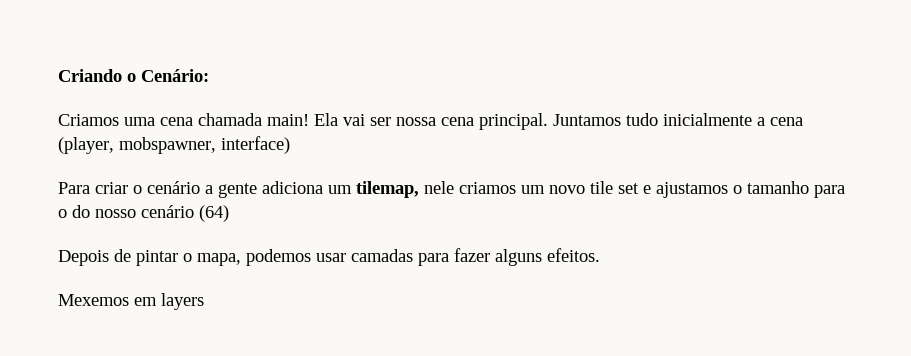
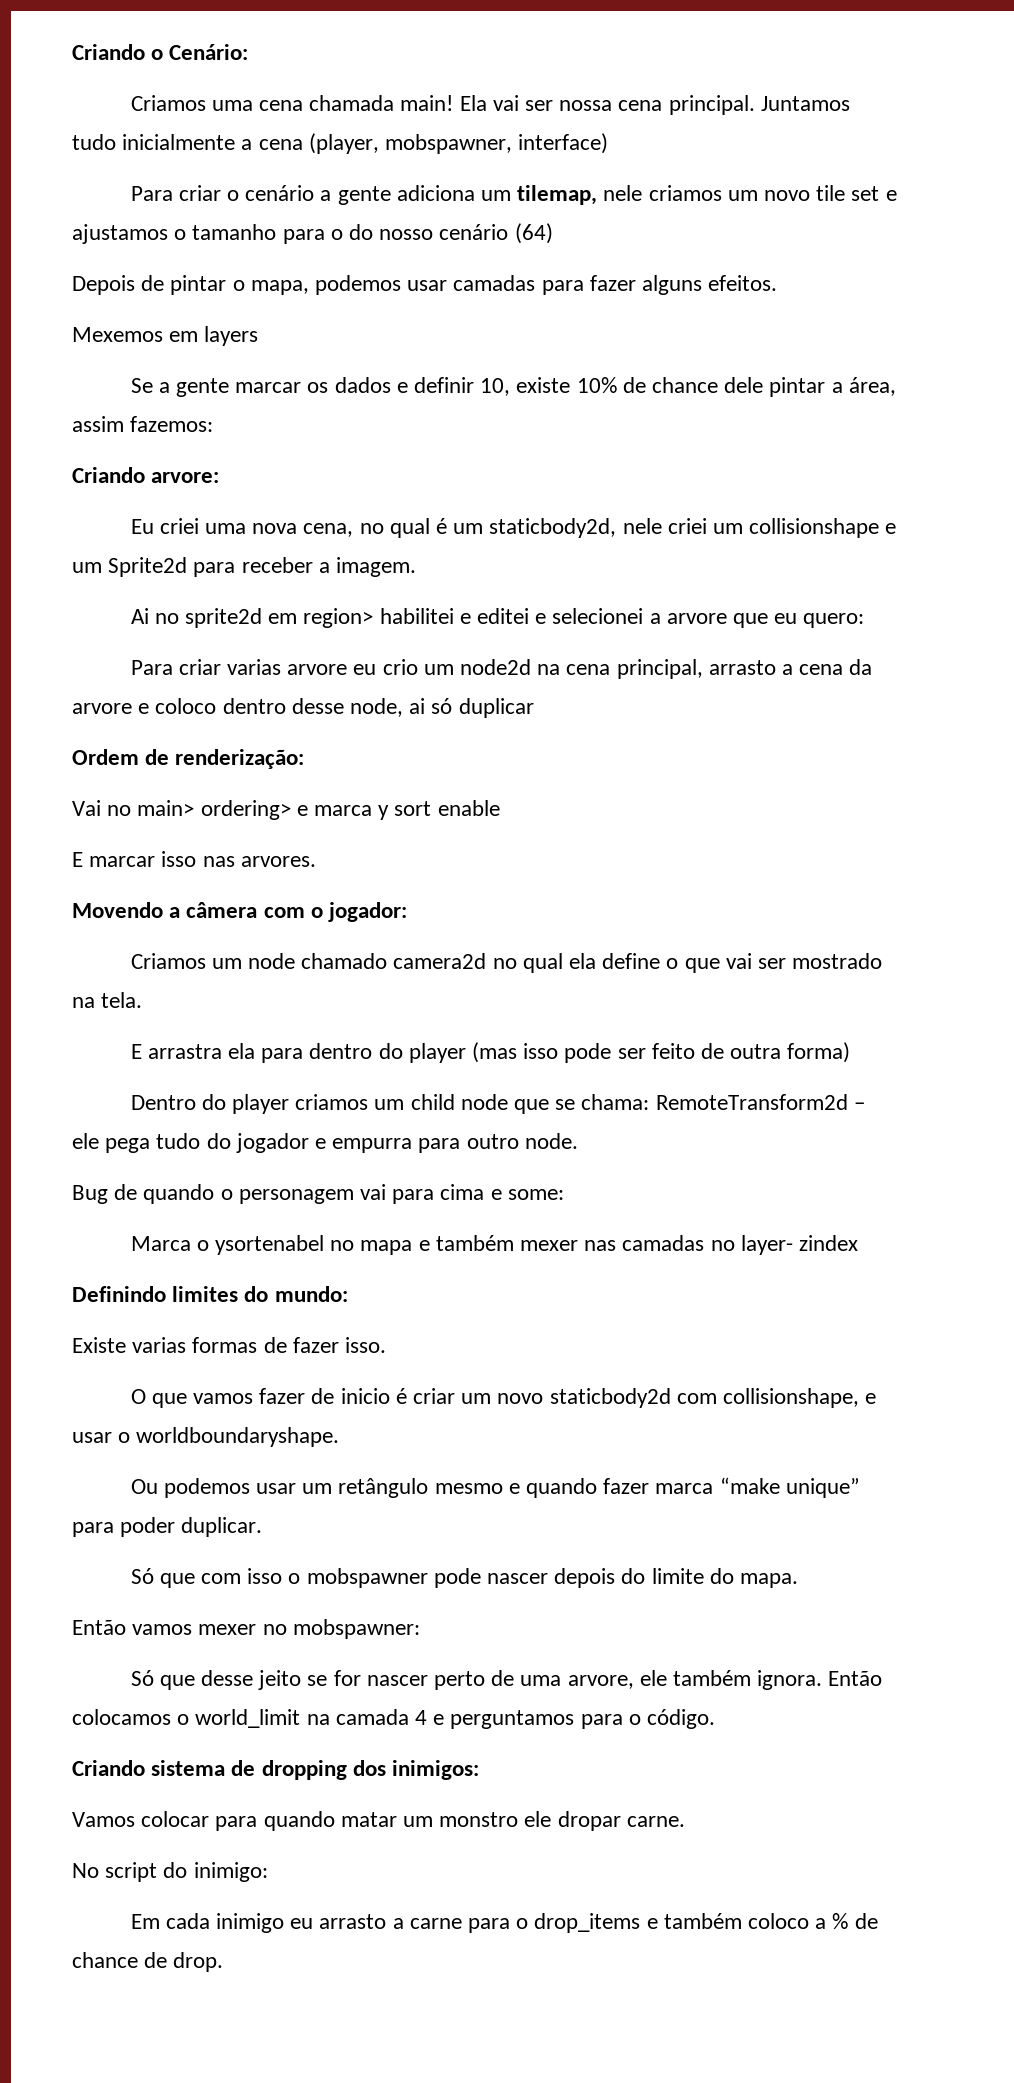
+ Se a gente marcar os dados e definir 10, existe 10% de chance dele pintar a área, assim fazemos:
+ Criando arvore:
+ Eu criei uma nova cena, no qual é um staticbody2d, nele criei um collisionshape e um Sprite2d para receber a imagem.
+ Ai no sprite2d em region> habilitei e editei e selecionei a arvore que eu quero:
+ Para criar varias arvore eu crio um node2d na cena principal, arrasto a cena da arvore e coloco dentro desse node, ai só duplicar
+ Ordem de renderização:
+ Vai no main> ordering> e marca y sort enable
+ E marcar isso nas arvores.
+ Movendo a câmera com o jogador:
+ Criamos um node chamado camera2d no qual ela define o que vai ser mostrado na tela.
+ E arrastra ela para dentro do player (mas isso pode ser feito de outra forma)
+ Dentro do player criamos um child node que se chama: RemoteTransform2d – ele pega tudo do jogador e empurra para outro node.
+ Bug de quando o personagem vai para cima e some:
+ Marca o ysortenabel no mapa e também mexer nas camadas no layer- zindex
+ Definindo limites do mundo:
+ Existe varias formas de fazer isso.
+ O que vamos fazer de inicio é criar um novo staticbody2d com collisionshape, e usar o worldboundaryshape.
+ Ou podemos usar um retângulo mesmo e quando fazer marca “make unique” para poder duplicar.
+ Só que com isso o mobspawner pode nascer depois do limite do mapa.
+ Então vamos mexer no mobspawner:
+ Só que desse jeito se for nascer perto de uma arvore, ele também ignora. Então colocamos o world_limit na camada 4 e perguntamos para o código.
+ Criando sistema de dropping dos inimigos:
+ Vamos colocar para quando matar um monstro ele dropar carne.
+ No script do inimigo:
+ Em cada inimigo eu arrasto a carne para o drop_items e também coloco a % de chance de drop.

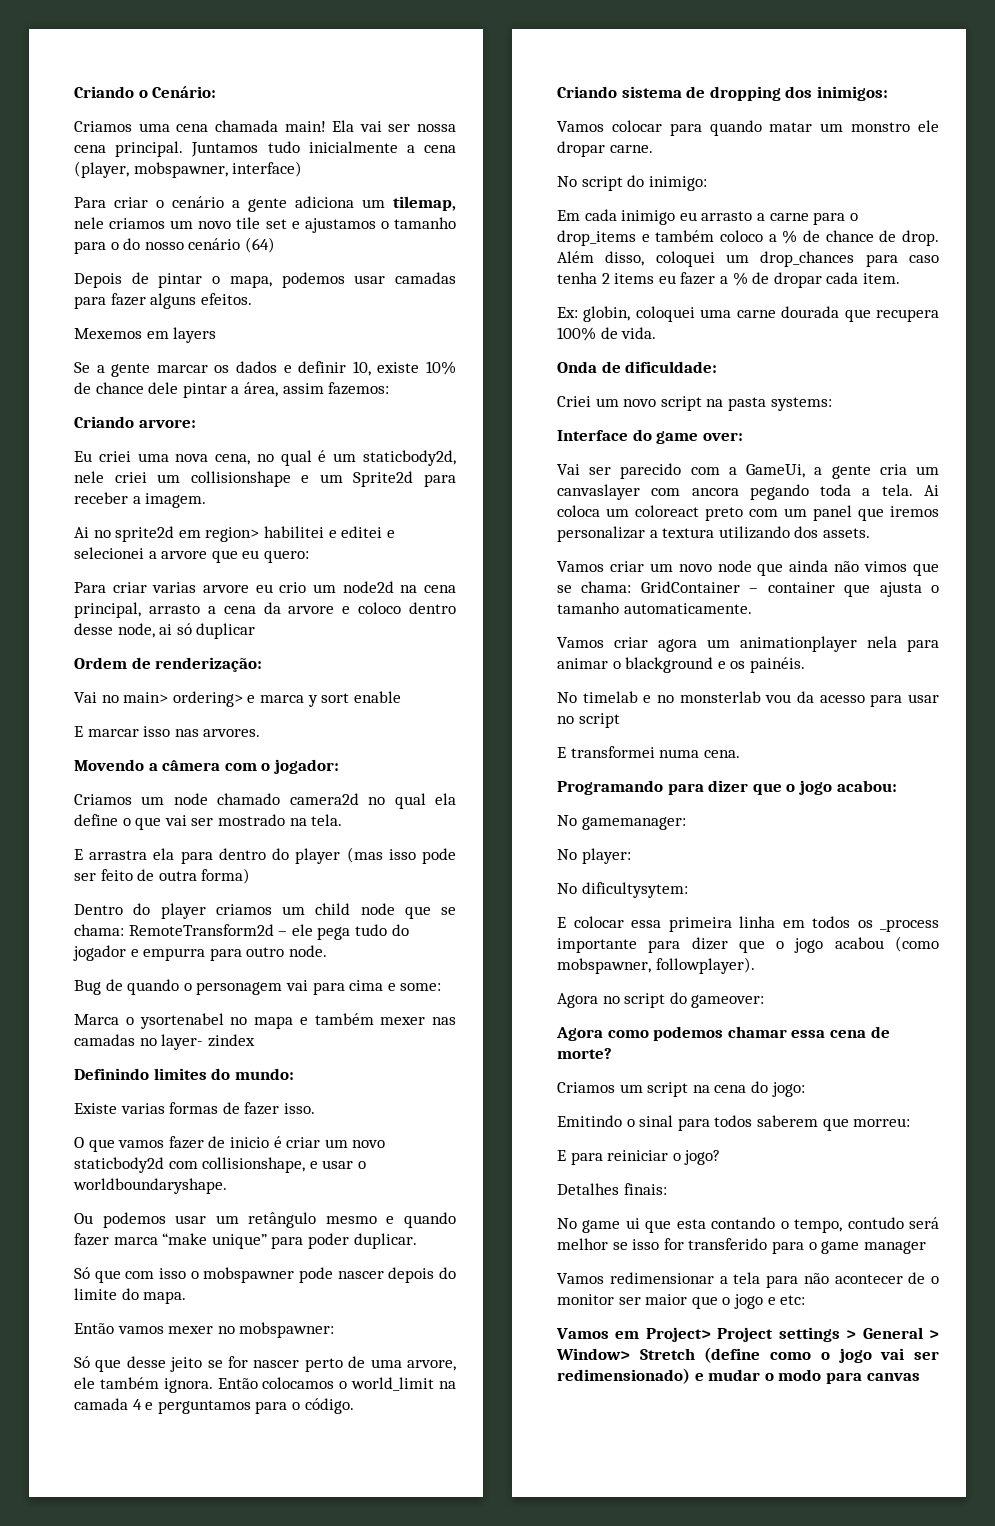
+ Além disso, coloquei um drop_chances para caso tenha 2 items eu fazer a % de dropar cada item.
+ Ex: globin, coloquei uma carne dourada que recupera 100% de vida.
+ Onda de dificuldade:
+ Criei um novo script na pasta systems:
+ Interface do game over:
+ Vai ser parecido com a GameUi, a gente cria um canvaslayer com ancora pegando toda a tela. Ai coloca um coloreact preto com um panel que iremos personalizar a textura utilizando dos assets.
+ Vamos criar um novo node que ainda não vimos que se chama: GridContainer – container que ajusta o tamanho automaticamente.
+ Vamos criar agora um animationplayer nela para animar o blackground e os painéis.
+ No timelab e no monsterlab vou da acesso para usar no script
+ E transformei numa cena.
+ Programando para dizer que o jogo acabou:
+ No gamemanager:
+ No player:
+ No dificultysytem:
+ E colocar essa primeira linha em todos os _process importante para dizer que o jogo acabou (como mobspawner, followplayer).
+ Agora no script do gameover:
+ Agora como podemos chamar essa cena de morte?
+ Criamos um script na cena do jogo:
+ Emitindo o sinal para todos saberem que morreu:
+ E para reiniciar o jogo?
+ Detalhes finais:
+ No game ui que esta contando o tempo, contudo será melhor se isso for transferido para o game manager
+ Vamos redimensionar a tela para não acontecer de o monitor ser maior que o jogo e etc:
+ Vamos em Project> Project settings > General > Window> Stretch (define como o jogo vai ser redimensionado) e mudar o modo para canvas

